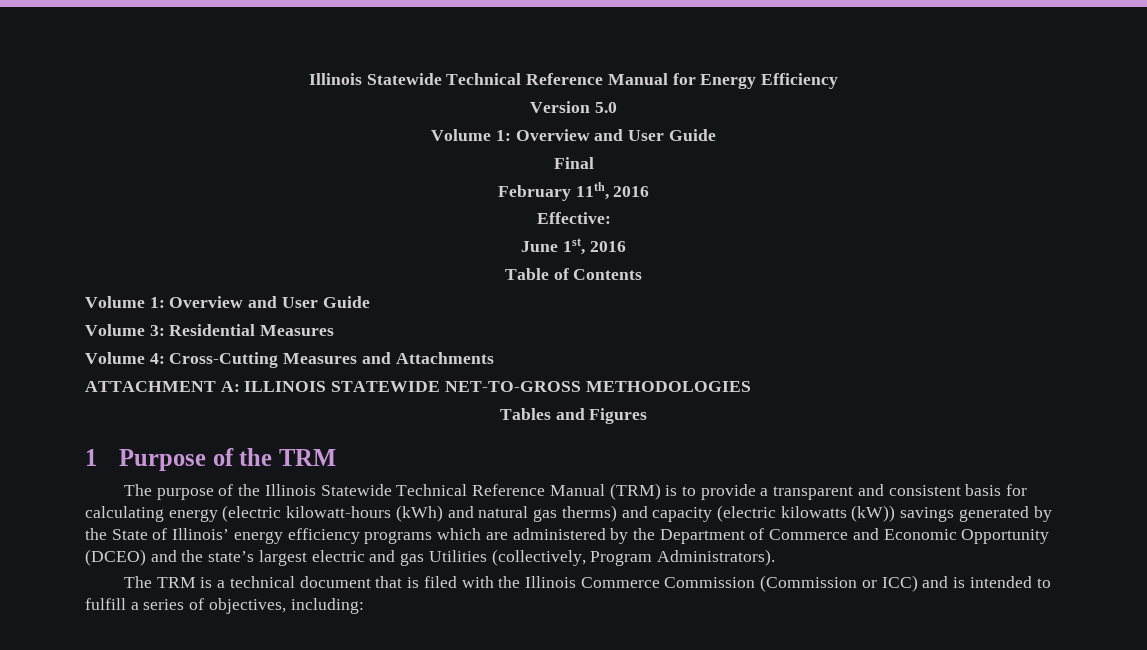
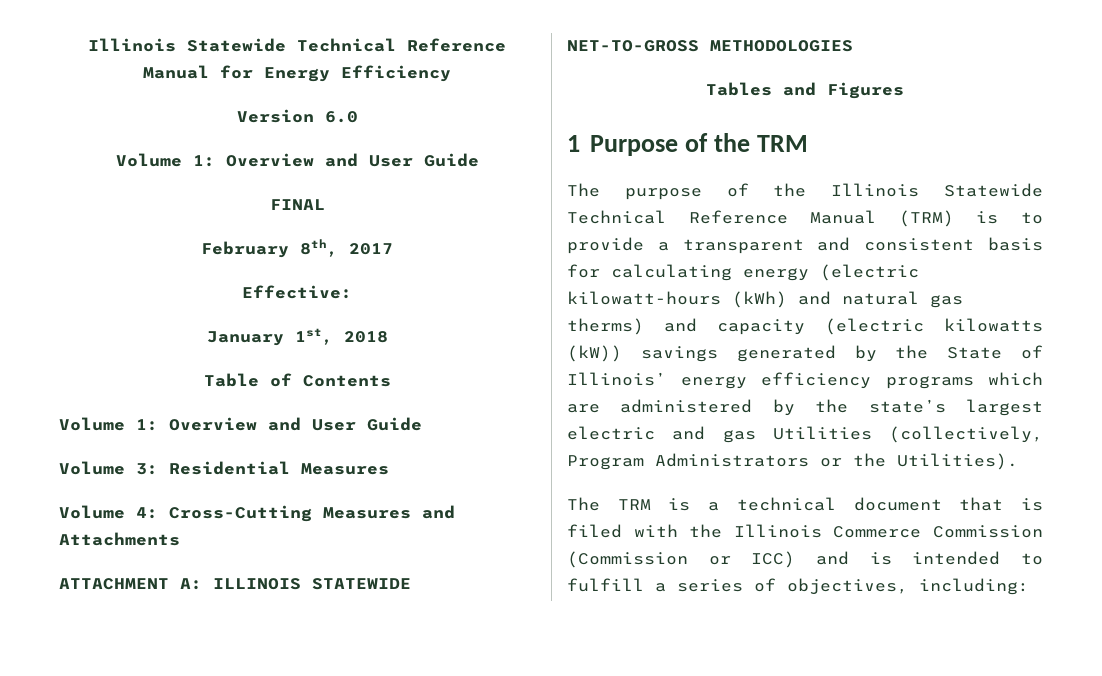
- Version 5.0
+ Version 6.0
  Volume 1: Overview and User Guide
- Final
+ FINAL
- February 11th, 2016
+ February 8th, 2017
- June 1st, 2016
+ January 1st, 2018
- The purpose of the Illinois Statewide Technical Reference Manual (TRM) is to provide a transparent and consistent basis for calculating energy (electric kilowatt-hours (kWh) and natural gas therms) and capacity (electric kilowatts (kW)) savings generated by the State of Illinois’ energy efficiency programs which are administered by the Department of Commerce and Economic Opportunity (DCEO) and the state’s largest electric and gas Utilities (collectively, Program Administrators).
+ The purpose of the Illinois Statewide Technical Reference Manual (TRM) is to provide a transparent and consistent basis for calculating energy (electric kilowatt-hours (kWh) and natural gas therms) and capacity (electric kilowatts (kW)) savings generated by the State of Illinois’ energy efficiency programs which are administered by the state’s largest electric and gas Utilities (collectively, Program Administrators or the Utilities).

